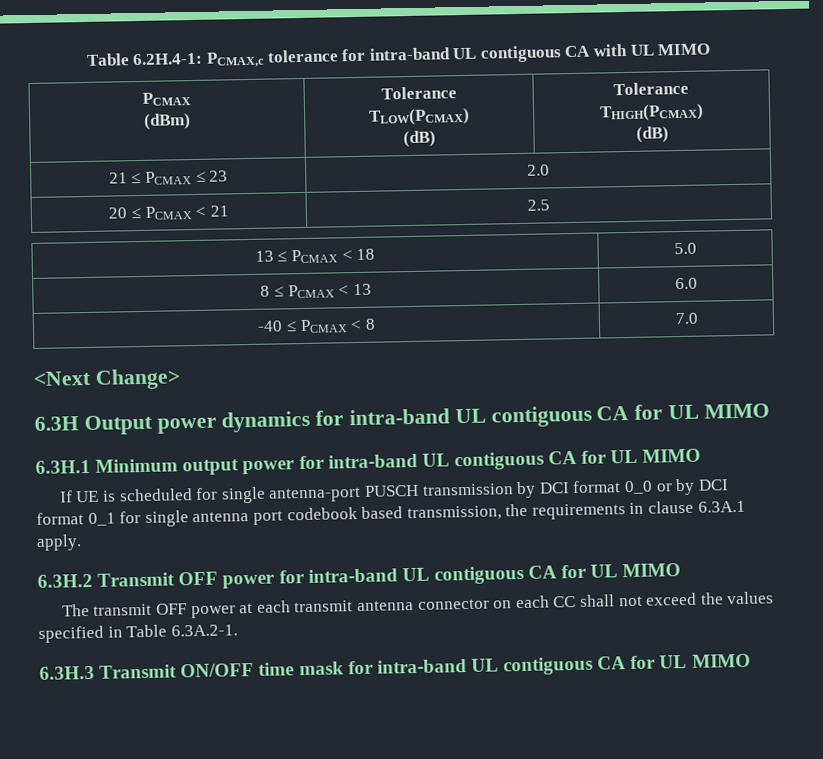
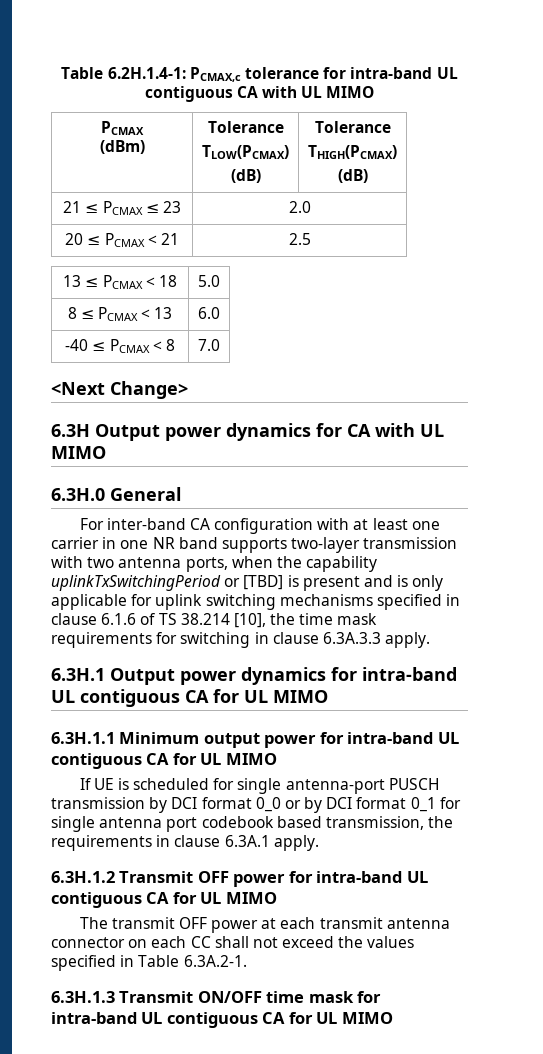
- Table 6.2H.4-1: PCMAX,c tolerance for intra-band UL contiguous CA with UL MIMO
+ Table 6.2H.1.4-1: PCMAX,c tolerance for intra-band UL contiguous CA with UL MIMO
- 6.3H Output power dynamics for intra-band UL contiguous CA for UL MIMO
- 6.3H.1 Minimum output power for intra-band UL contiguous CA for UL MIMO
+ 6.3H Output power dynamics for CA with UL MIMO
+ 6.3H.0 General
+ For inter-band CA configuration with at least one carrier in one NR band supports two-layer transmission with two antenna ports, when the capability uplinkTxSwitchingPeriod or [TBD] is present and is only applicable for uplink switching mechanisms specified in clause 6.1.6 of TS 38.214 [10], the time mask requirements for switching in clause 6.3A.3.3 apply.
+ 6.3H.1 Output power dynamics for intra-band UL contiguous CA for UL MIMO
+ 6.3H.1.1 Minimum output power for intra-band UL contiguous CA for UL MIMO
- 6.3H.2 Transmit OFF power for intra-band UL contiguous CA for UL MIMO
+ 6.3H.1.2 Transmit OFF power for intra-band UL contiguous CA for UL MIMO
- 6.3H.3 Transmit ON/OFF time mask for intra-band UL contiguous CA for UL MIMO
+ 6.3H.1.3 Transmit ON/OFF time mask for intra-band UL contiguous CA for UL MIMO

